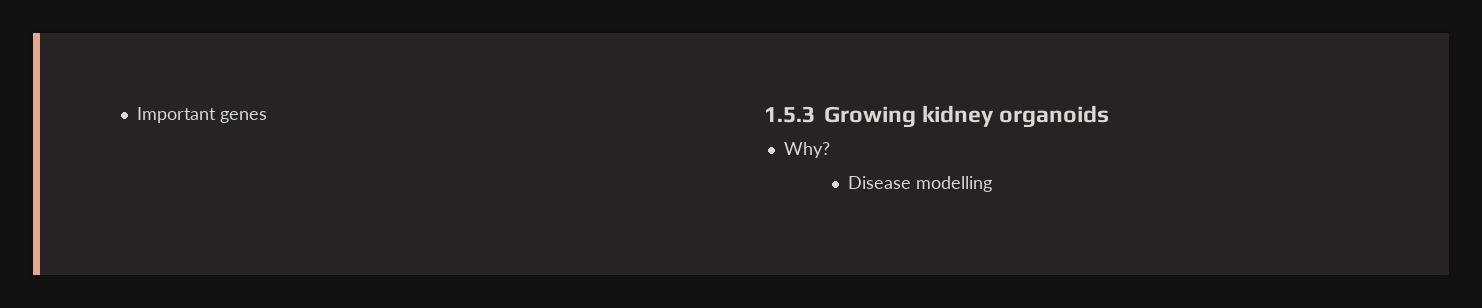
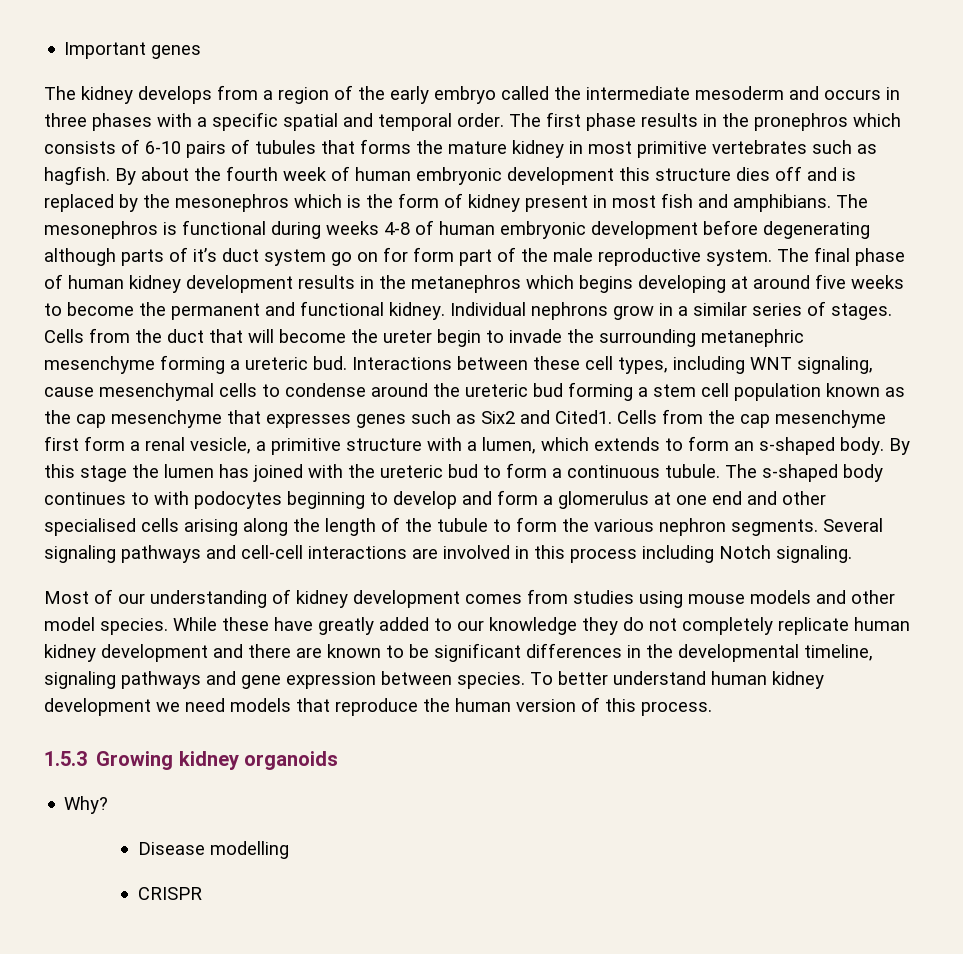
+ The kidney develops from a region of the early embryo called the intermediate mesoderm and occurs in three phases with a specific spatial and temporal order. The first phase results in the pronephros which consists of 6-10 pairs of tubules that forms the mature kidney in most primitive vertebrates such as hagfish. By about the fourth week of human embryonic development this structure dies off and is replaced by the mesonephros which is the form of kidney present in most fish and amphibians. The mesonephros is functional during weeks 4-8 of human embryonic development before degenerating although parts of it’s duct system go on for form part of the male reproductive system. The final phase of human kidney development results in the metanephros which begins developing at around five weeks to become the permanent and functional kidney. Individual nephrons grow in a similar series of stages. Cells from the duct that will become the ureter begin to invade the surrounding metanephric mesenchyme forming a ureteric bud. Interactions between these cell types, including WNT signaling, cause mesenchymal cells to condense around the ureteric bud forming a stem cell population known as the cap mesenchyme that expresses genes such as Six2 and Cited1. Cells from the cap mesenchyme first form a renal vesicle, a primitive structure with a lumen, which extends to form an s-shaped body. By this stage the lumen has joined with the ureteric bud to form a continuous tubule. The s-shaped body continues to with podocytes beginning to develop and form a glomerulus at one end and other specialised cells arising along the length of the tubule to form the various nephron segments. Several signaling pathways and cell-cell interactions are involved in this process including Notch signaling.
+ Most of our understanding of kidney development comes from studies using mouse models and other model species. While these have greatly added to our knowledge they do not completely replicate human kidney development and there are known to be significant differences in the developmental timeline, signaling pathways and gene expression between species. To better understand human kidney development we need models that reproduce the human version of this process.
+ CRISPR

